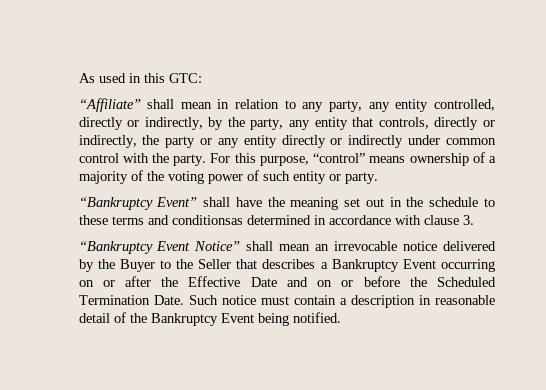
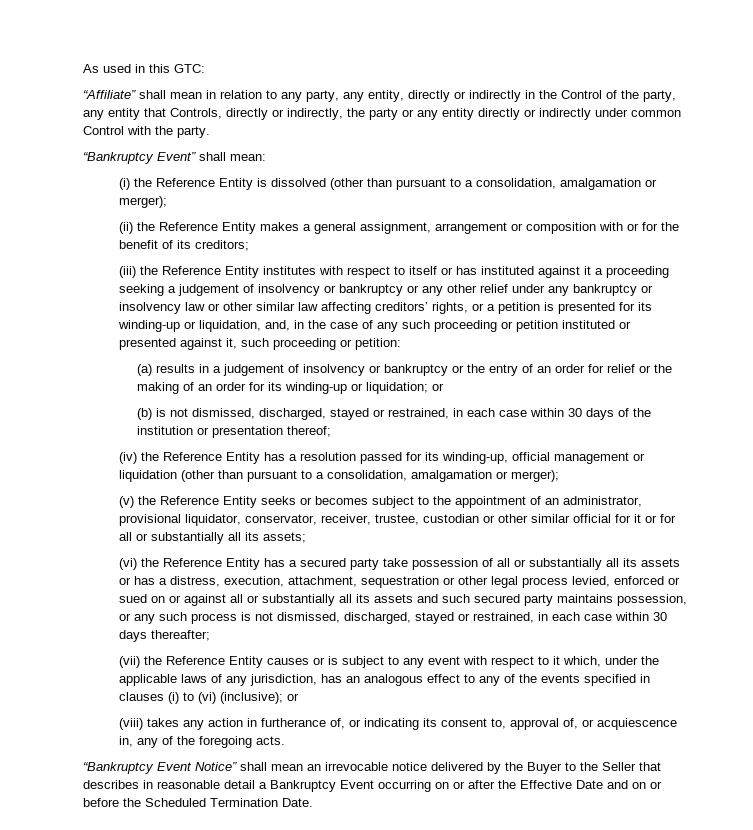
- “Affiliate” shall mean in relation to any party, any entity controlled, directly or indirectly, by the party, any entity that controls, directly or indirectly, the party or any entity directly or indirectly under common control with the party. For this purpose, “control” means ownership of a majority of the voting power of such entity or party.
- “Bankruptcy Event” shall have the meaning set out in the schedule to these terms and conditionsas determined in accordance with clause 3.
+ “Affiliate” shall mean in relation to any party, any entity, directly or indirectly in the Control of the party, any entity that Controls, directly or indirectly, the party or any entity directly or indirectly under common Control with the party.
+ “Bankruptcy Event” shall mean:
+ (i) the Reference Entity is dissolved (other than pursuant to a consolidation, amalgamation or merger);
+ (ii) the Reference Entity makes a general assignment, arrangement or composition with or for the benefit of its creditors;
+ (iii) the Reference Entity institutes with respect to itself or has instituted against it a proceeding seeking a judgement of insolvency or bankruptcy or any other relief under any bankruptcy or insolvency law or other similar law affecting creditors’ rights, or a petition is presented for its winding-up or liquidation, and, in the case of any such proceeding or petition instituted or presented against it, such proceeding or petition:
+ (a) results in a judgement of insolvency or bankruptcy or the entry of an order for relief or the making of an order for its winding-up or liquidation; or
+ (b) is not dismissed, discharged, stayed or restrained, in each case within 30 days of the institution or presentation thereof;
+ (iv) the Reference Entity has a resolution passed for its winding-up, official management or liquidation (other than pursuant to a consolidation, amalgamation or merger);
+ (v) the Reference Entity seeks or becomes subject to the appointment of an administrator, provisional liquidator, conservator, receiver, trustee, custodian or other similar official for it or for all or substantially all its assets;
+ (vi) the Reference Entity has a secured party take possession of all or substantially all its assets or has a distress, execution, attachment, sequestration or other legal process levied, enforced or sued on or against all or substantially all its assets and such secured party maintains possession, or any such process is not dismissed, discharged, stayed or restrained, in each case within 30 days thereafter;
+ (vii) the Reference Entity causes or is subject to any event with respect to it which, under the applicable laws of any jurisdiction, has an analogous effect to any of the events specified in clauses (i) to (vi) (inclusive); or
+ (viii) takes any action in furtherance of, or indicating its consent to, approval of, or acquiescence in, any of the foregoing acts.
- “Bankruptcy Event Notice” shall mean an irrevocable notice delivered by the Buyer to the Seller that describes a Bankruptcy Event occurring on or after the Effective Date and on or before the Scheduled Termination Date. Such notice must contain a description in reasonable detail of the Bankruptcy Event being notified.
+ “Bankruptcy Event Notice” shall mean an irrevocable notice delivered by the Buyer to the Seller that describes in reasonable detail a Bankruptcy Event occurring on or after the Effective Date and on or before the Scheduled Termination Date.

